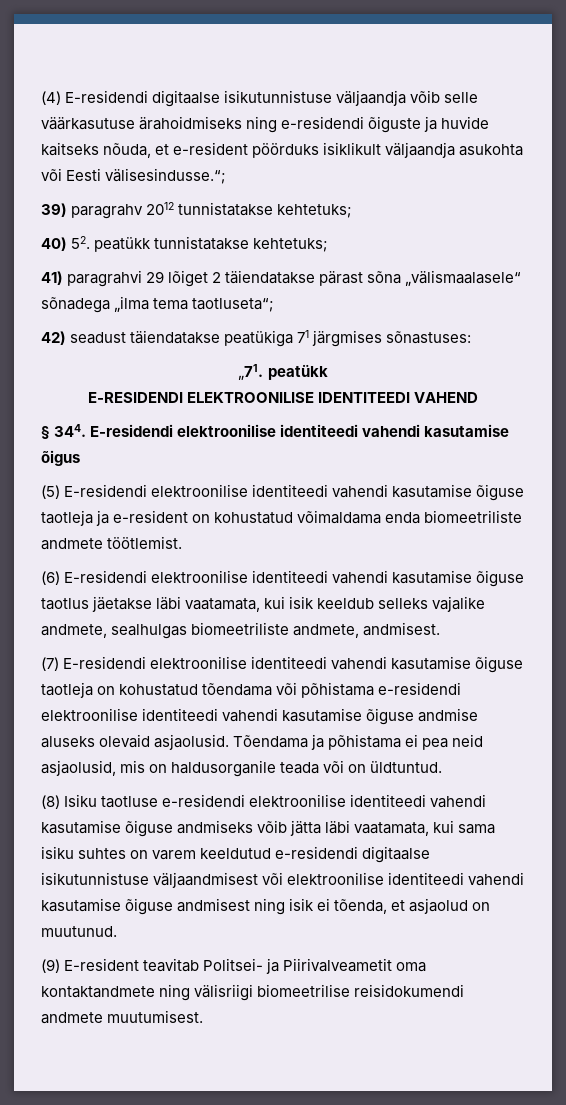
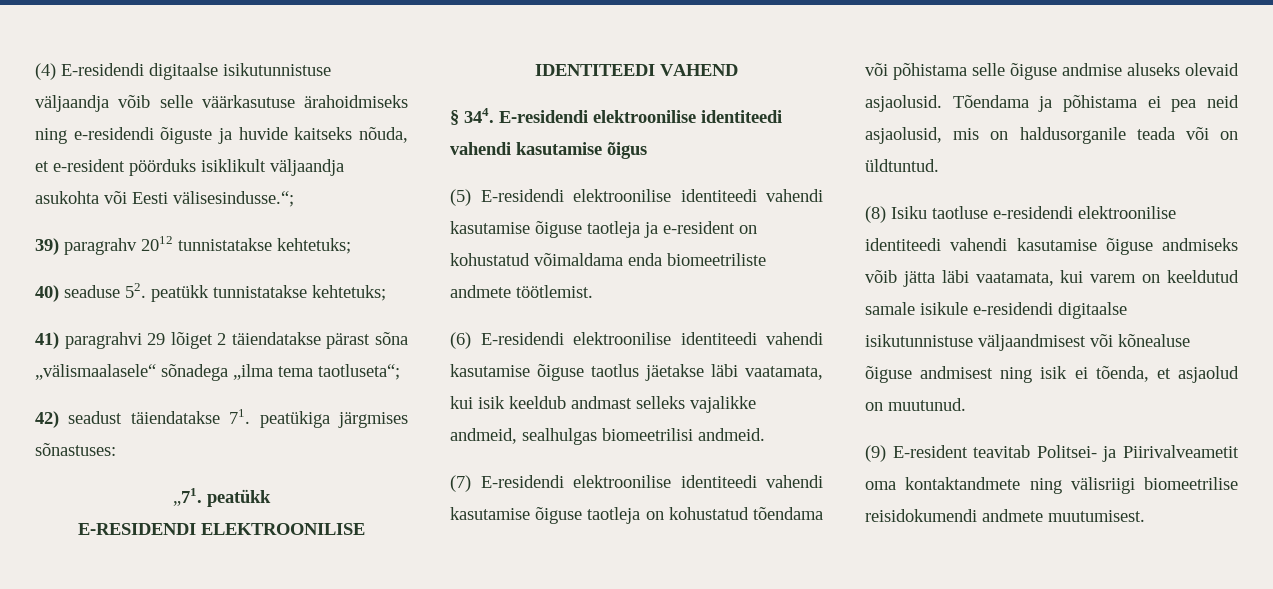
- 40) 52. peatükk tunnistatakse kehtetuks;
+ 40) seaduse 52. peatükk tunnistatakse kehtetuks;
- 42) seadust täiendatakse peatükiga 71 järgmises sõnastuses:
+ 42) seadust täiendatakse 71. peatükiga järgmises sõnastuses:
- (6) E-residendi elektroonilise identiteedi vahendi kasutamise õiguse taotlus jäetakse läbi vaatamata, kui isik keeldub selleks vajalike andmete, sealhulgas biomeetriliste andmete, andmisest.
+ (6) E-residendi elektroonilise identiteedi vahendi kasutamise õiguse taotlus jäetakse läbi vaatamata, kui isik keeldub andmast selleks vajalikke andmeid, sealhulgas biomeetrilisi andmeid.
- (7) E-residendi elektroonilise identiteedi vahendi kasutamise õiguse taotleja on kohustatud tõendama või põhistama e-residendi elektroonilise identiteedi vahendi kasutamise õiguse andmise aluseks olevaid asjaolusid.
+ (7) E-residendi elektroonilise identiteedi vahendi kasutamise õiguse taotleja on kohustatud tõendama või põhistama selle õiguse andmise aluseks olevaid asjaolusid.
- (8) Isiku taotluse e-residendi elektroonilise identiteedi vahendi kasutamise õiguse andmiseks võib jätta läbi vaatamata, kui sama isiku suhtes on varem keeldutud e-residendi digitaalse isikutunnistuse väljaandmisest või elektroonilise identiteedi vahendi kasutamise õiguse andmisest ning isik ei tõenda, et asjaolud on muutunud.
+ (8) Isiku taotluse e-residendi elektroonilise identiteedi vahendi kasutamise õiguse andmiseks võib jätta läbi vaatamata, kui varem on keeldutud samale isikule e-residendi digitaalse isikutunnistuse väljaandmisest või kõnealuse õiguse andmisest ning isik ei tõenda, et asjaolud on muutunud.

